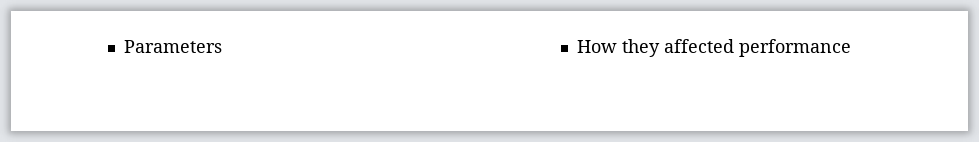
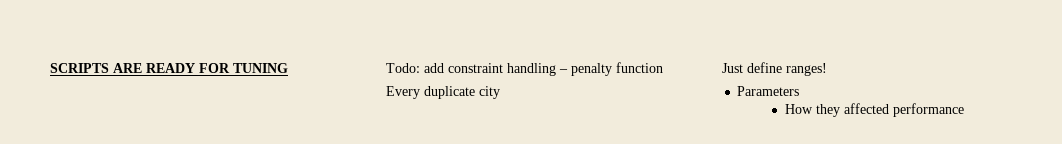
+ SCRIPTS ARE READY FOR TUNING
+ Todo: add constraint handling – penalty function
+ Every duplicate city
+ Just define ranges!

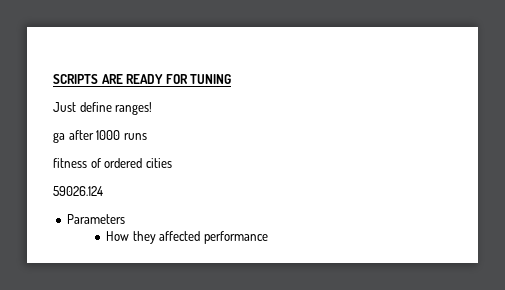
- Todo: add constraint handling – penalty function
- Every duplicate city
  Just define ranges!
+ ga after 1000 runs
+ fitness of ordered cities
+ 59026.124

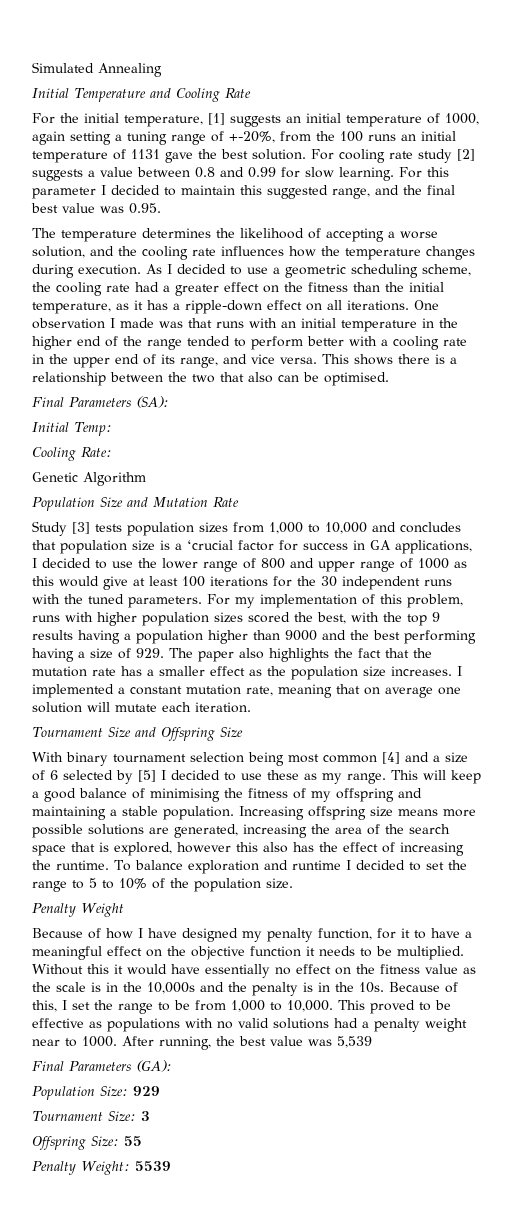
- SCRIPTS ARE READY FOR TUNING
- Just define ranges!
- ga after 1000 runs
- fitness of ordered cities
- 59026.124
- Parameters
- How they affected performance
+ Simulated Annealing
+ Initial Temperature and Cooling Rate
+ For the initial temperature, [1] suggests an initial temperature of 1000, again setting a tuning range of +-20%, from the 100 runs an initial temperature of 1131 gave the best solution. For cooling rate study [2] suggests a value between 0.8 and 0.99 for slow learning. For this parameter I decided to maintain this suggested range, and the final best value was 0.95.
+ The temperature determines the likelihood of accepting a worse solution, and the cooling rate influences how the temperature changes during execution. As I decided to use a geometric scheduling scheme, the cooling rate had a greater effect on the fitness than the initial temperature, as it has a ripple-down effect on all iterations. One observation I made was that runs with an initial temperature in the higher end of the range tended to perform better with a cooling rate in the upper end of its range, and vice versa. This shows there is a relationship between the two that also can be optimised.
+ Final Parameters (SA):
+ Initial Temp:
+ Cooling Rate:
+ Genetic Algorithm
+ Population Size and Mutation Rate
+ Study [3] tests population sizes from 1,000 to 10,000 and concludes that population size is a ‘crucial factor for success in GA applications, I decided to use the lower range of 800 and upper range of 1000 as this would give at least 100 iterations for the 30 independent runs with the tuned parameters. For my implementation of this problem, runs with higher population sizes scored the best, with the top 9 results having a population higher than 9000 and the best performing having a size of 929. The paper also highlights the fact that the mutation rate has a smaller effect as the population size increases. I implemented a constant mutation rate, meaning that on average one solution will mutate each iteration.
+ Tournament Size and Offspring Size
+ With binary tournament selection being most common [4] and a size of 6 selected by [5] I decided to use these as my range. This will keep a good balance of minimising the fitness of my offspring and maintaining a stable population. Increasing offspring size means more possible solutions are generated, increasing the area of the search space that is explored, however this also has the effect of increasing the runtime. To balance exploration and runtime I decided to set the range to 5 to 10% of the population size.
+ Penalty Weight
+ Because of how I have designed my penalty function, for it to have a meaningful effect on the objective function it needs to be multiplied. Without this it would have essentially no effect on the fitness value as the scale is in the 10,000s and the penalty is in the 10s. Because of this, I set the range to be from 1,000 to 10,000. This proved to be effective as populations with no valid solutions had a penalty weight near to 1000. After running, the best value was 5,539
+ Final Parameters (GA):
+ Population Size: 929
+ Tournament Size: 3
+ Offspring Size: 55
+ Penalty Weight: 5539

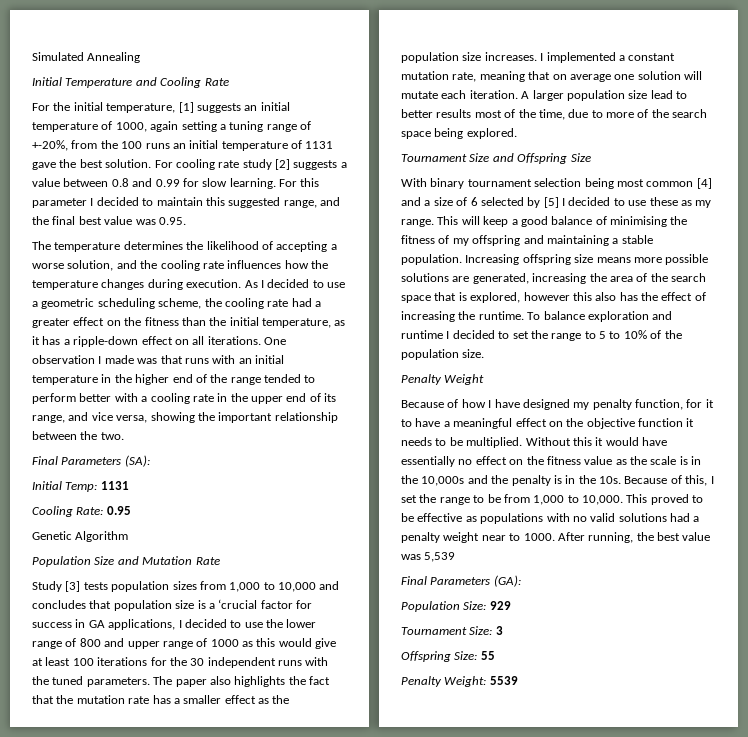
- One observation I made was that runs with an initial temperature in the higher end of the range tended to perform better with a cooling rate in the upper end of its range, and vice versa. This shows there is a relationship between the two that also can be optimised.
+ One observation I made was that runs with an initial temperature in the higher end of the range tended to perform better with a cooling rate in the upper end of its range, and vice versa, showing the important relationship between the two.
- Initial Temp:
+ Initial Temp: 1131
- Cooling Rate:
+ Cooling Rate: 0.95
- For my implementation of this problem, runs with higher population sizes scored the best, with the top 9 results having a population higher than 9000 and the best performing having a size of 929. The paper also highlights the fact that the mutation rate has a smaller effect as the population size increases.
+ The paper also highlights the fact that the mutation rate has a smaller effect as the population size increases.
+ A larger population size lead to better results most of the time, due to more of the search space being explored.

